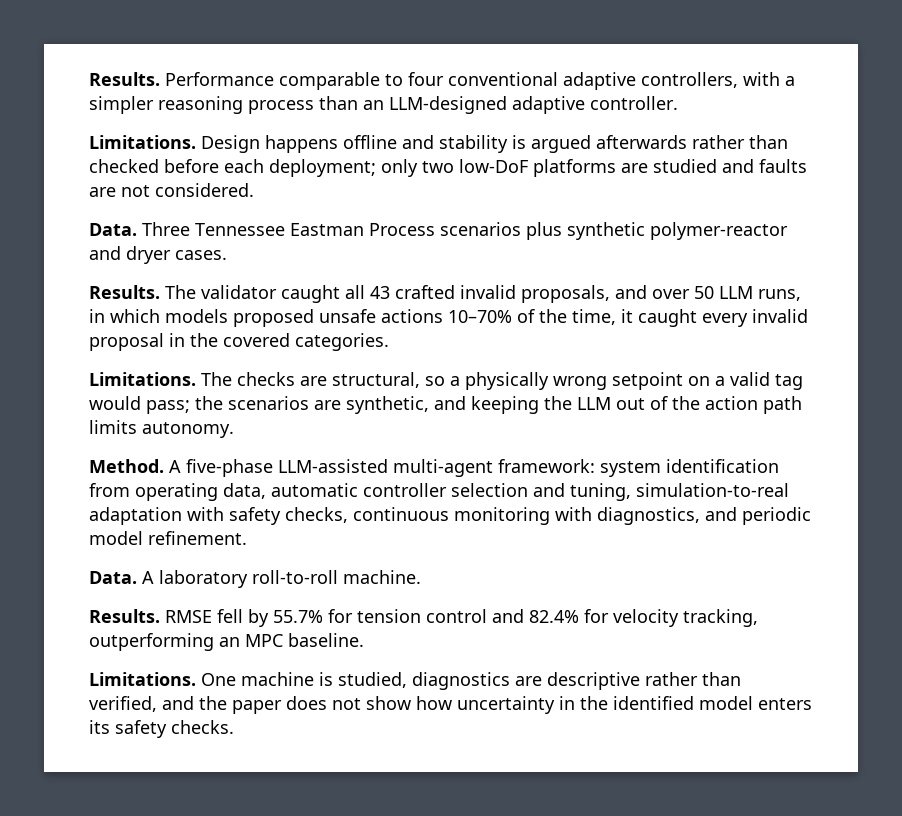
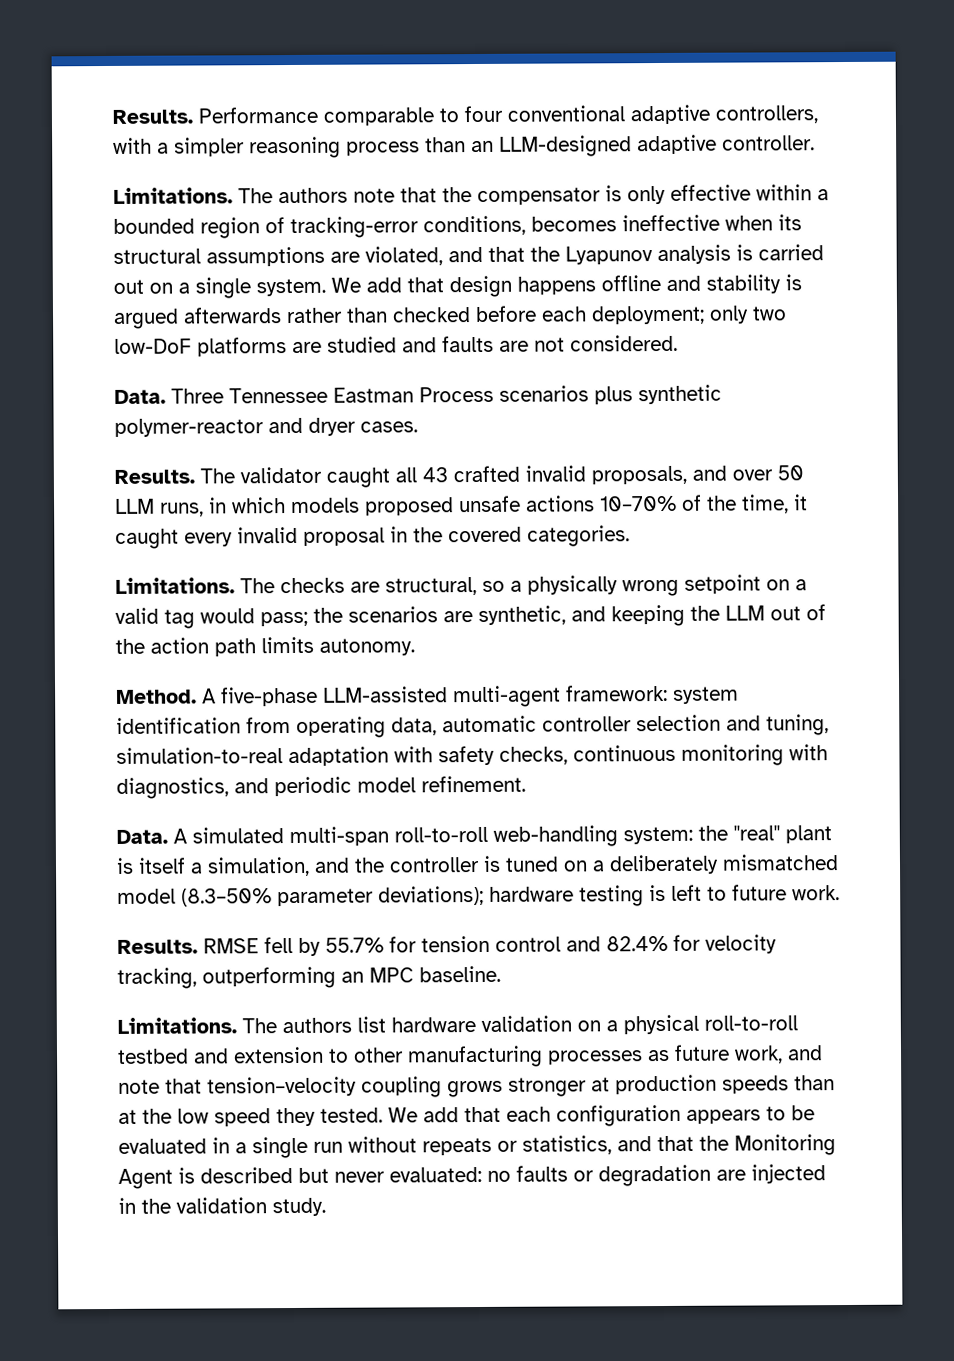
- Design happens offline and stability is argued afterwards rather than checked before each deployment; only two low-DoF platforms are studied and faults are not considered.
+ The authors note that the compensator is only effective within a bounded region of tracking-error conditions, becomes ineffective when its structural assumptions are violated, and that the Lyapunov analysis is carried out on a single system. We add that design happens offline and stability is argued afterwards rather than checked before each deployment; only two low-DoF platforms are studied and faults are not considered.
- A laboratory roll-to-roll machine.
+ A simulated multi-span roll-to-roll web-handling system: the "real" plant is itself a simulation, and the controller is tuned on a deliberately mismatched model (8.3–50% parameter deviations); hardware testing is left to future work.
- One machine is studied, diagnostics are descriptive rather than verified, and the paper does not show how uncertainty in the identified model enters its safety checks.
+ The authors list hardware validation on a physical roll-to-roll testbed and extension to other manufacturing processes as future work, and note that tension–velocity coupling grows stronger at production speeds than at the low speed they tested. We add that each configuration appears to be evaluated in a single run without repeats or statistics, and that the Monitoring Agent is described but never evaluated: no faults or degradation are injected in the validation study.

